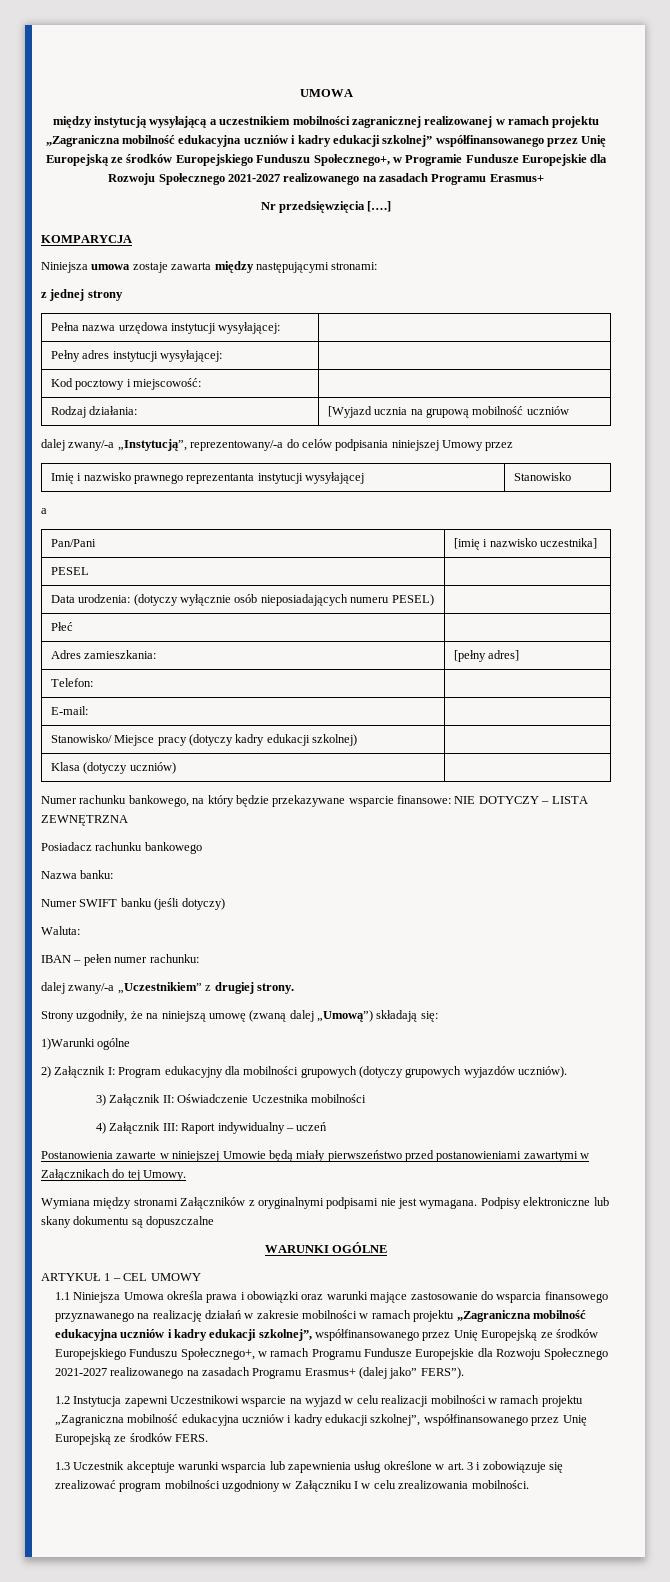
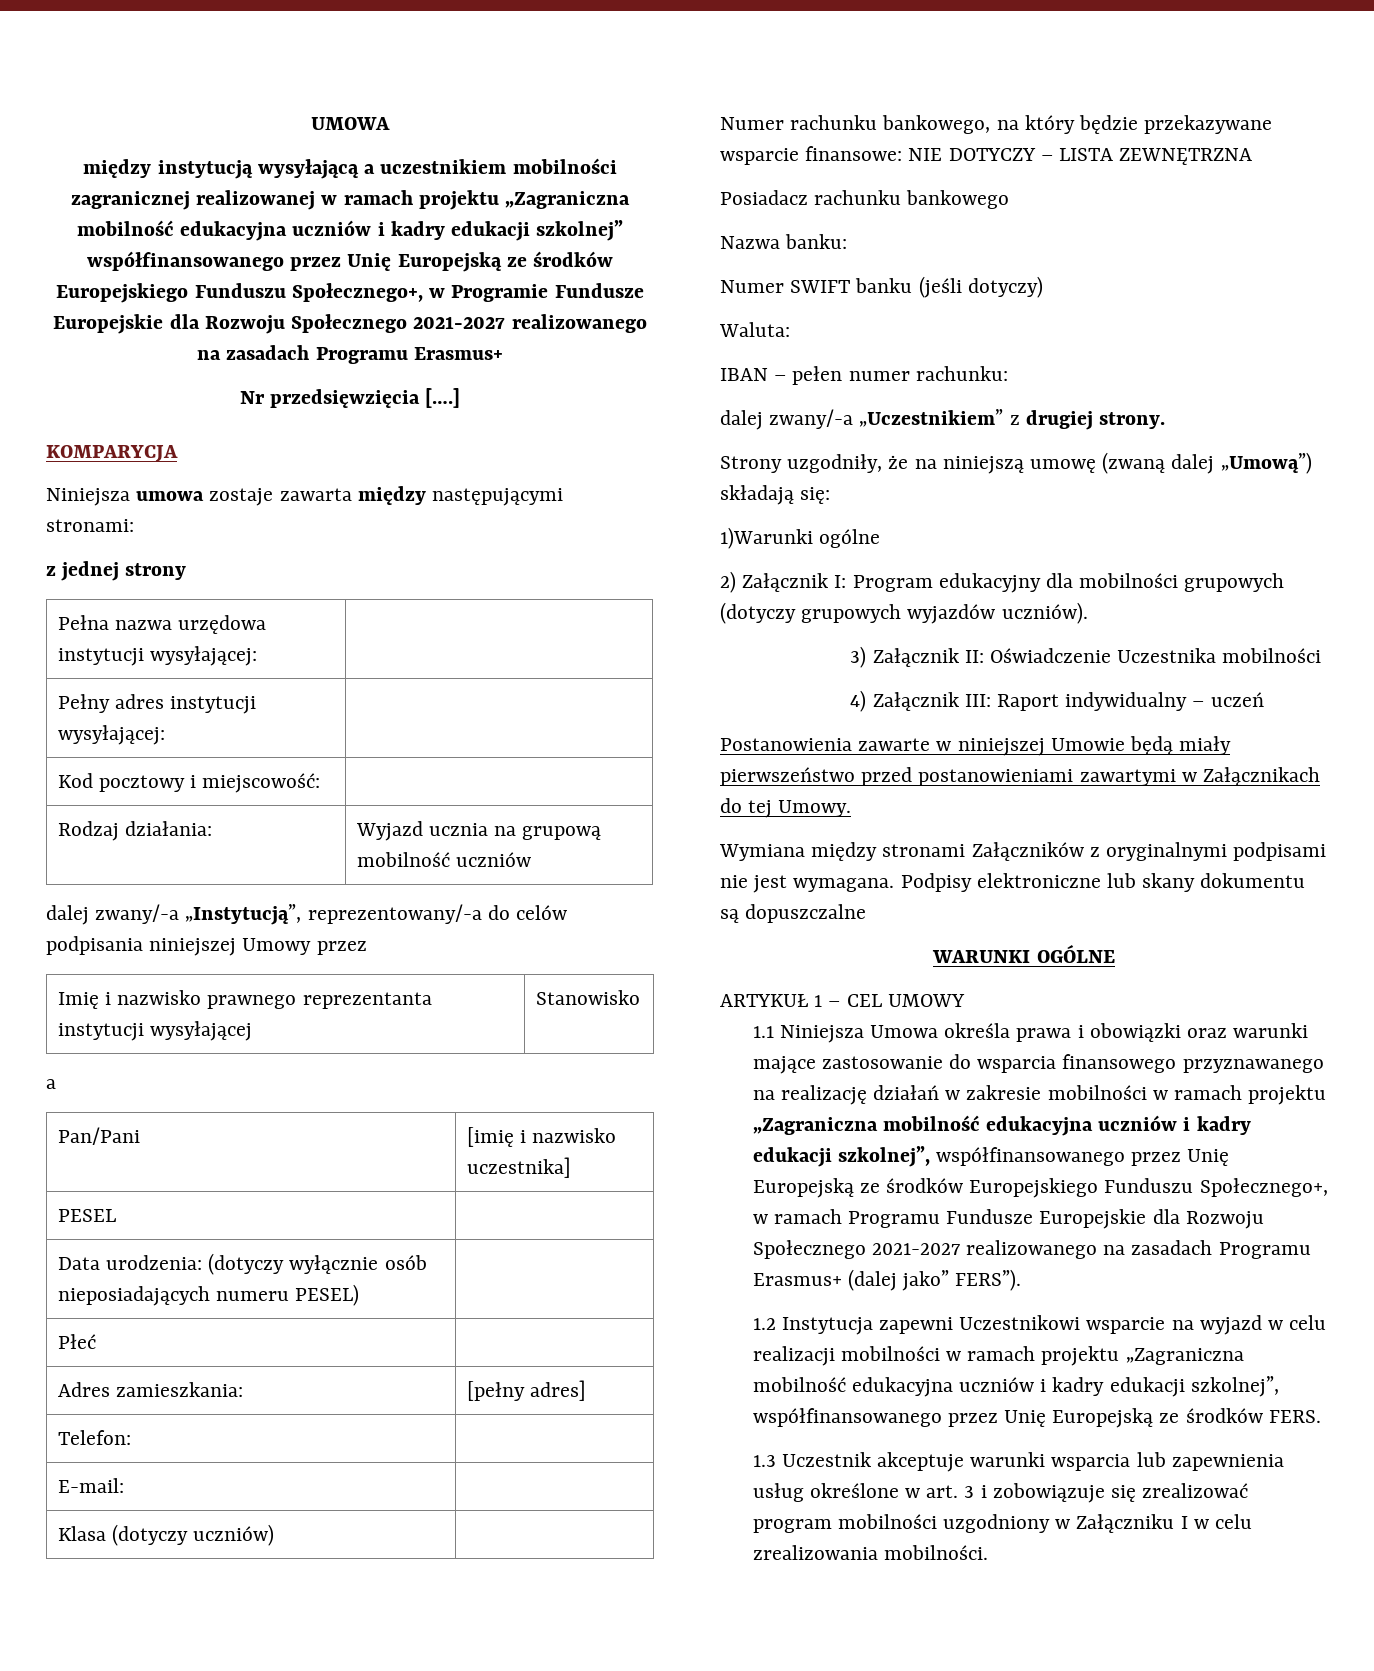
- Rodzaj działania: | [Wyjazd ucznia na grupową mobilność uczniów
+ Rodzaj działania: | Wyjazd ucznia na grupową mobilność uczniów
- Stanowisko/ Miejsce pracy (dotyczy kadry edukacji szkolnej) |

